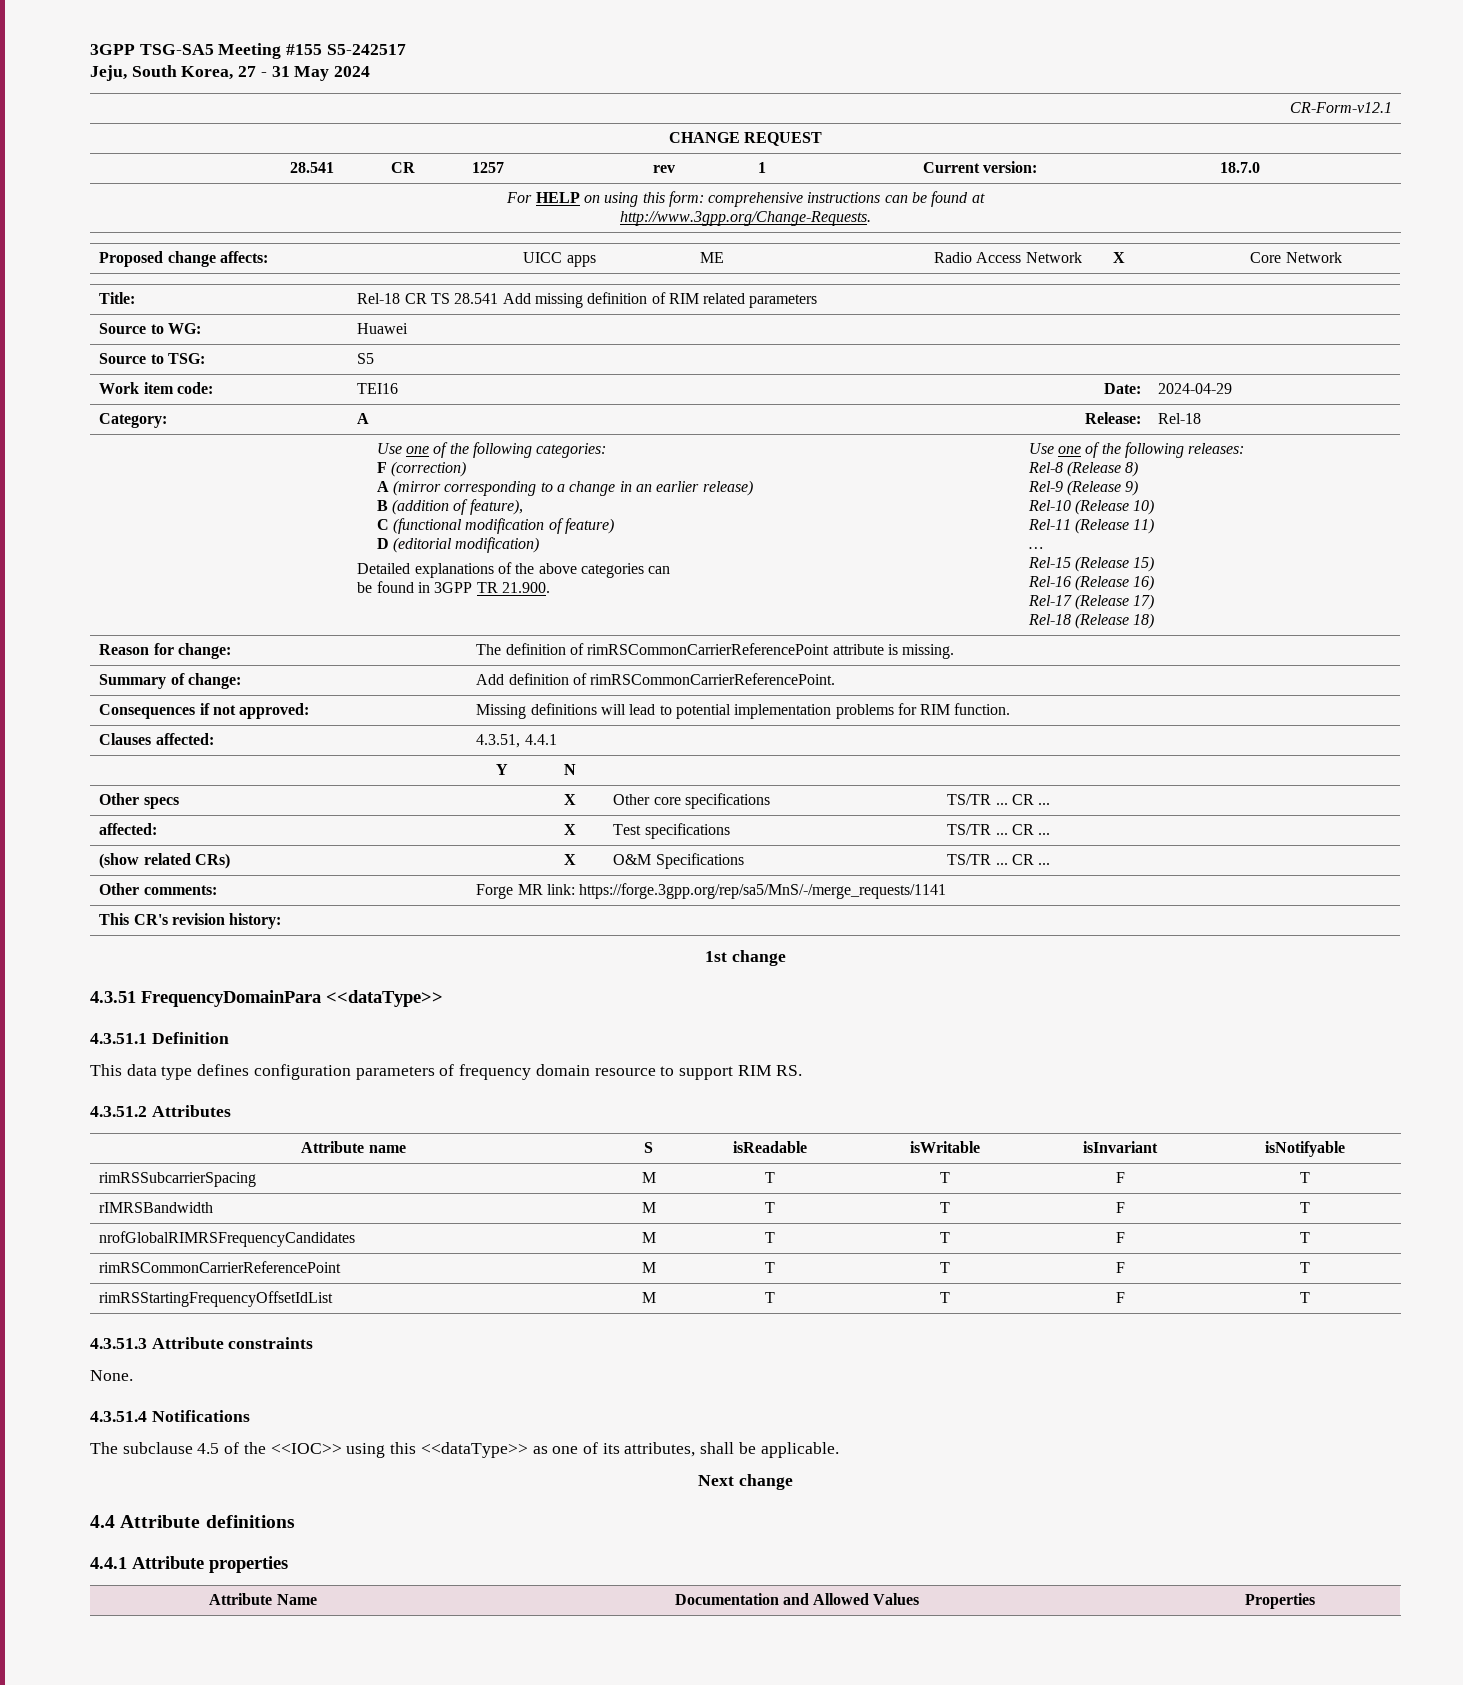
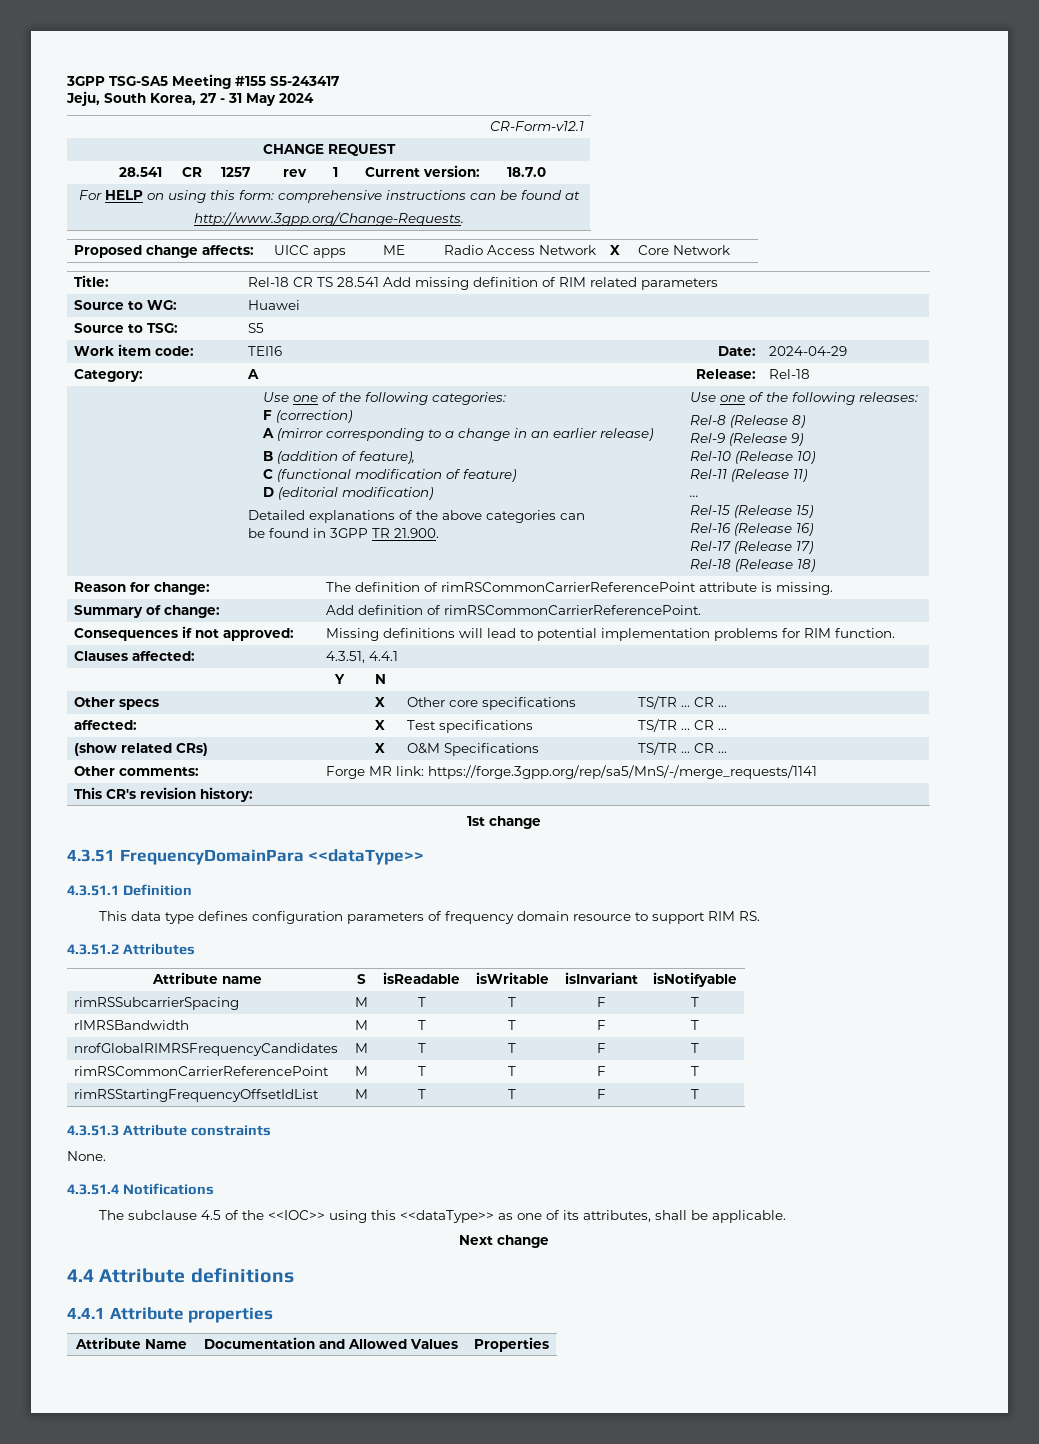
- 3GPP TSG-SA5 Meeting #155 S5-242517
+ 3GPP TSG-SA5 Meeting #155 S5-243417

